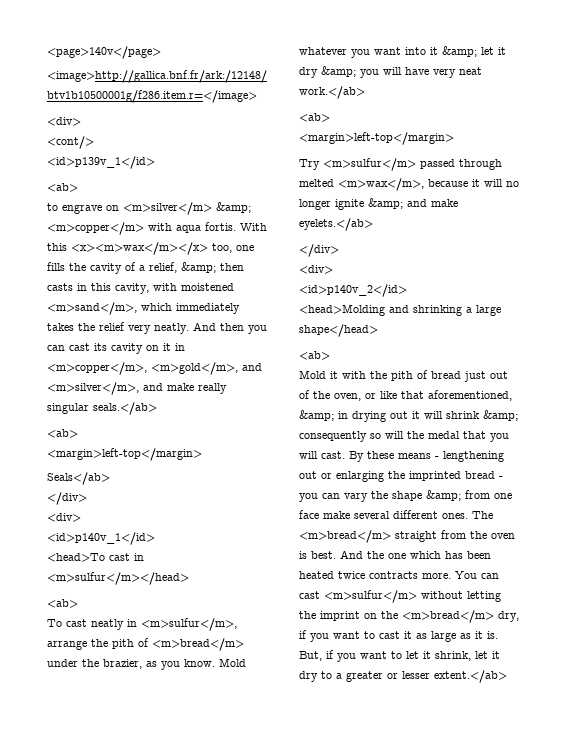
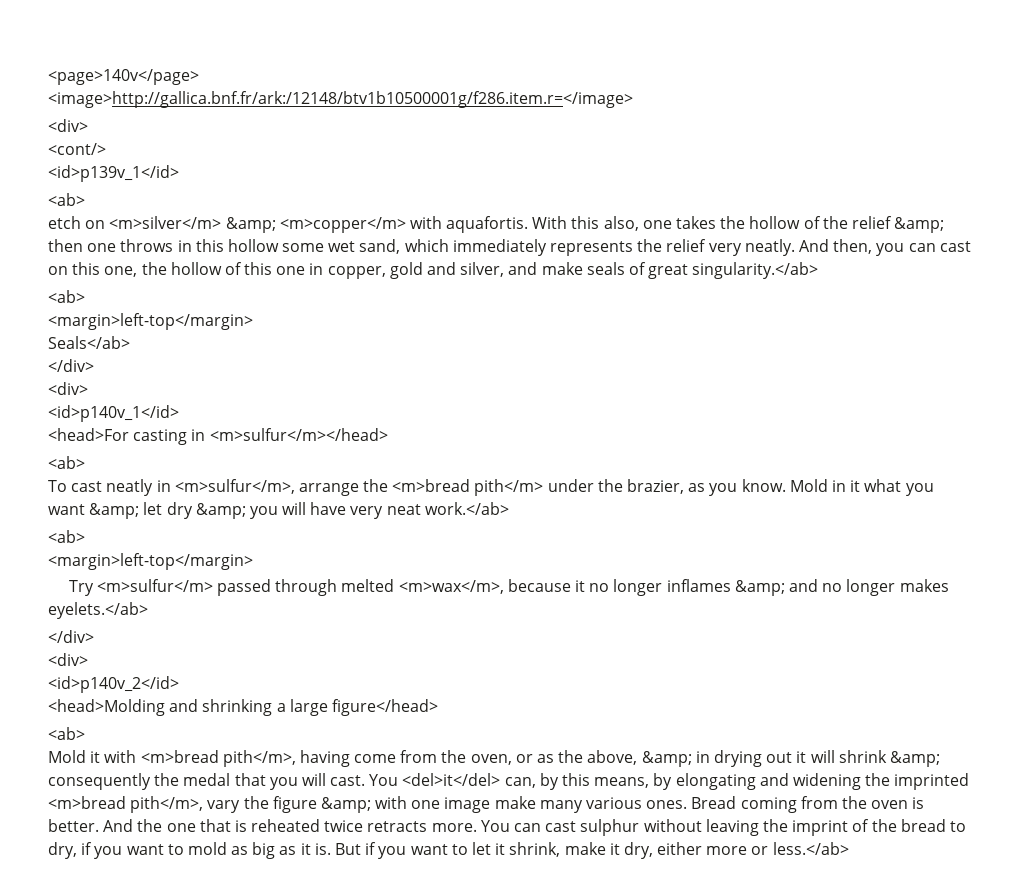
- to engrave on <m>silver</m> &amp; <m>copper</m> with aqua fortis. With this <x><m>wax</m></x> too, one fills the cavity of a relief, &amp; then casts in this cavity, with moistened <m>sand</m>, which immediately takes the relief very neatly.
+ etch on <m>silver</m> &amp; <m>copper</m> with aquafortis. With this also, one takes the hollow of the relief &amp; then one throws in this hollow some wet sand, which immediately represents the relief very neatly.
- And then you can cast its cavity on it in <m>copper</m>, <m>gold</m>, and <m>silver</m>, and make really singular seals.</ab>
+ And then, you can cast on this one, the hollow of this one in copper, gold and silver, and make seals of great singularity.</ab>
- <head>To cast in <m>sulfur</m></head>
+ <head>For casting in <m>sulfur</m></head>
- To cast neatly in <m>sulfur</m>, arrange the pith of <m>bread</m> under the brazier, as you know.
+ To cast neatly in <m>sulfur</m>, arrange the <m>bread pith</m> under the brazier, as you know.
- Mold whatever you want into it &amp; let it dry &amp; you will have very neat work.</ab>
+ Mold in it what you want &amp; let dry &amp; you will have very neat work.</ab>
- Try <m>sulfur</m> passed through melted <m>wax</m>, because it will no longer ignite &amp; and make eyelets.</ab>
+ Try <m>sulfur</m> passed through melted <m>wax</m>, because it no longer inflames &amp; and no longer makes eyelets.</ab>
- <head>Molding and shrinking a large shape</head>
+ <head>Molding and shrinking a large figure</head>
- Mold it with the pith of bread just out of the oven, or like that aforementioned, &amp; in drying out it will shrink &amp; consequently so will the medal that you will cast.
+ Mold it with <m>bread pith</m>, having come from the oven, or as the above, &amp; in drying out it will shrink &amp; consequently the medal that you will cast.
- By these means - lengthening out or enlarging the imprinted bread - you can vary the shape &amp; from one face make several different ones. The <m>bread</m> straight from the oven is best.
+ You <del>it</del> can, by this means, by elongating and widening the imprinted <m>bread pith</m>, vary the figure &amp; with one image make many various ones. Bread coming from the oven is better.
- And the one which has been heated twice contracts more. You can cast <m>sulfur</m> without letting the imprint on the <m>bread</m> dry, if you want to cast it as large as it is.
+ And the one that is reheated twice retracts more. You can cast sulphur without leaving the imprint of the bread to dry, if you want to mold as big as it is.
- But, if you want to let it shrink, let it dry to a greater or lesser extent.</ab>
+ But if you want to let it shrink, make it dry, either more or less.</ab>

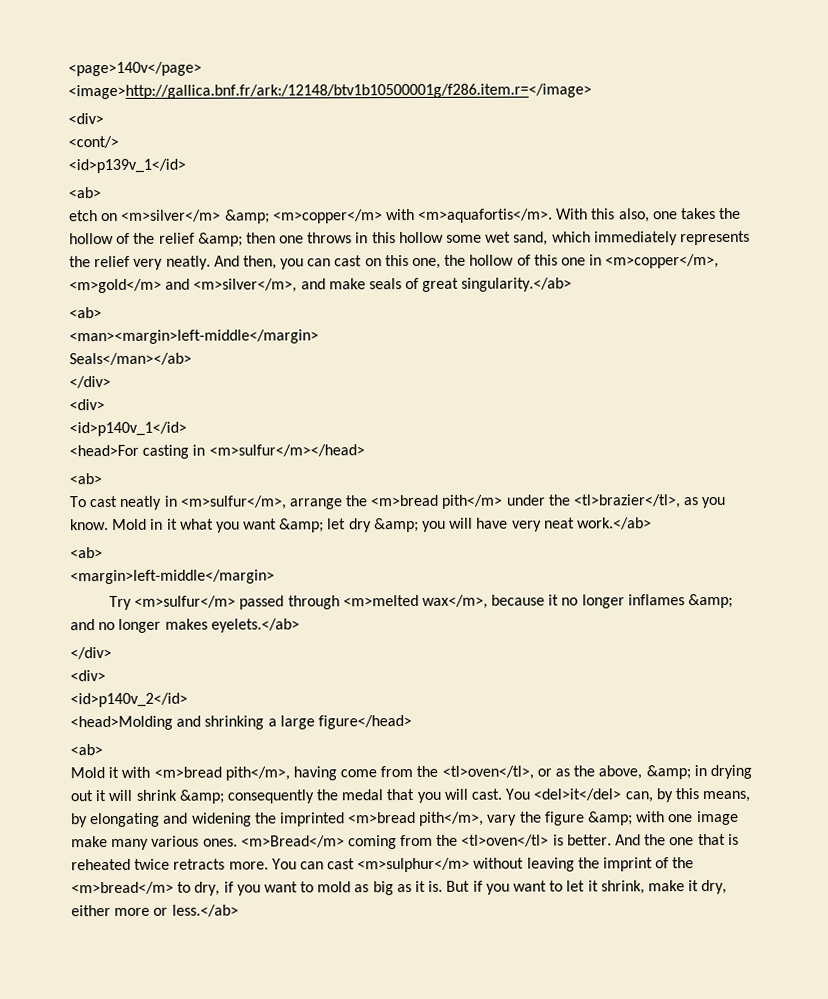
- etch on <m>silver</m> &amp; <m>copper</m> with aquafortis.
+ etch on <m>silver</m> &amp; <m>copper</m> with <m>aquafortis</m>.
- And then, you can cast on this one, the hollow of this one in copper, gold and silver, and make seals of great singularity.</ab>
+ And then, you can cast on this one, the hollow of this one in <m>copper</m>, <m>gold</m> and <m>silver</m>, and make seals of great singularity.</ab>
  <ab>
- <margin>left-top</margin>
- Seals</ab>
+ <man><margin>left-middle</margin>
+ Seals</man></ab>
- To cast neatly in <m>sulfur</m>, arrange the <m>bread pith</m> under the brazier, as you know.
+ To cast neatly in <m>sulfur</m>, arrange the <m>bread pith</m> under the <tl>brazier</tl>, as you know.
  Mold in it what you want &amp; let dry &amp; you will have very neat work.</ab>
  <ab>
- <margin>left-top</margin>
+ <margin>left-middle</margin>
- Try <m>sulfur</m> passed through melted <m>wax</m>, because it no longer inflames &amp; and no longer makes eyelets.</ab>
+ Try <m>sulfur</m> passed through <m>melted wax</m>, because it no longer inflames &amp; and no longer makes eyelets.</ab>
- Mold it with <m>bread pith</m>, having come from the oven, or as the above, &amp; in drying out it will shrink &amp; consequently the medal that you will cast.
+ Mold it with <m>bread pith</m>, having come from the <tl>oven</tl>, or as the above, &amp; in drying out it will shrink &amp; consequently the medal that you will cast.
- Bread coming from the oven is better.
+ <m>Bread</m> coming from the <tl>oven</tl> is better.
- You can cast sulphur without leaving the imprint of the bread to dry, if you want to mold as big as it is.
+ You can cast <m>sulphur</m> without leaving the imprint of the <m>bread</m> to dry, if you want to mold as big as it is.

